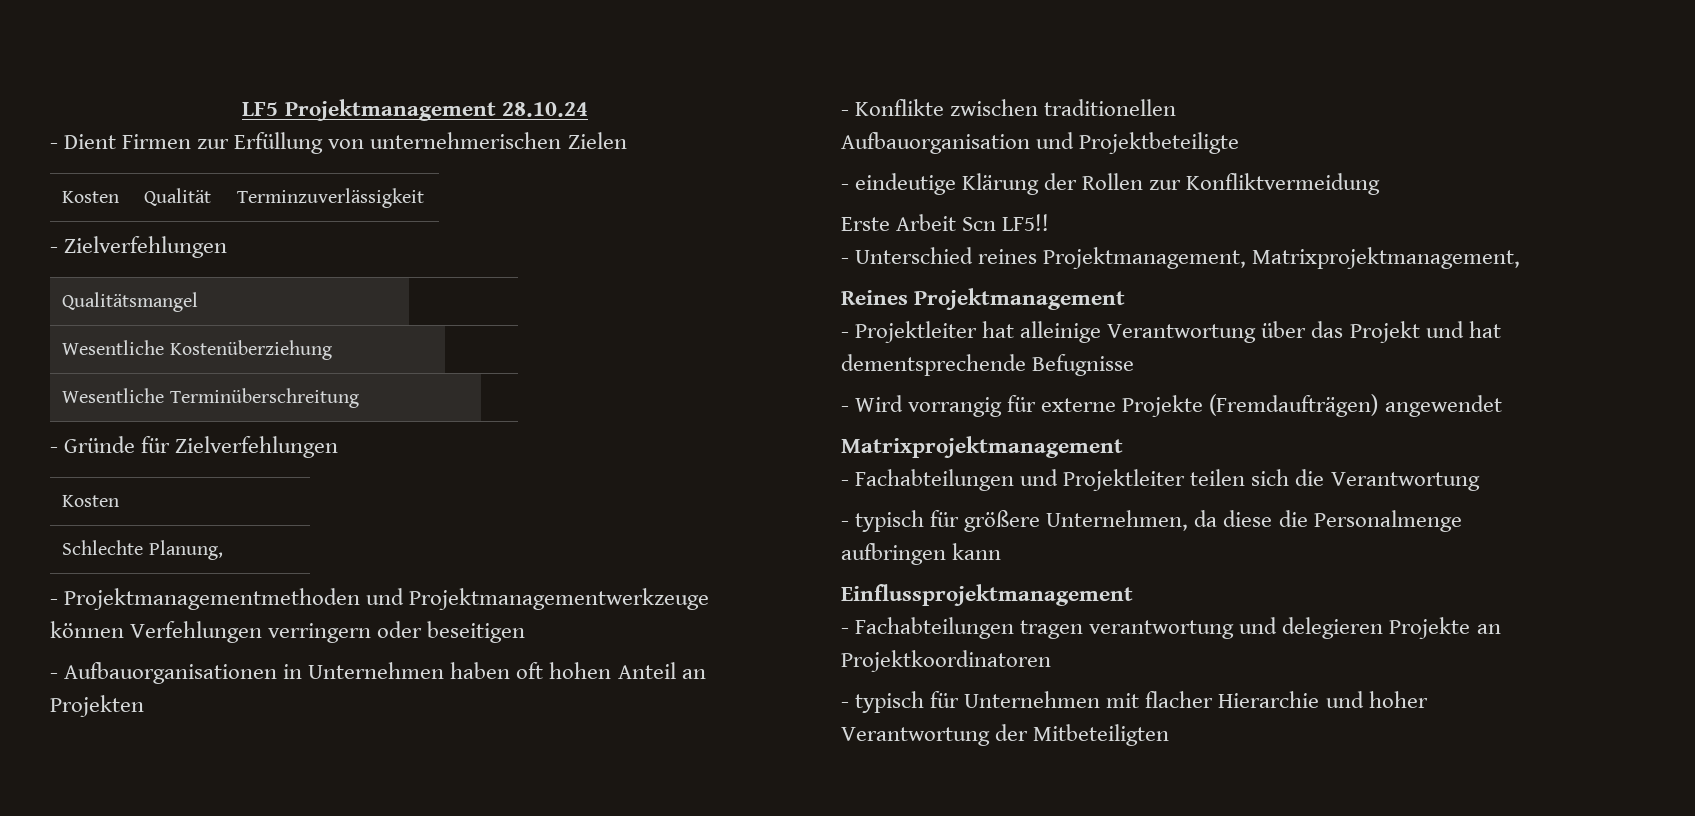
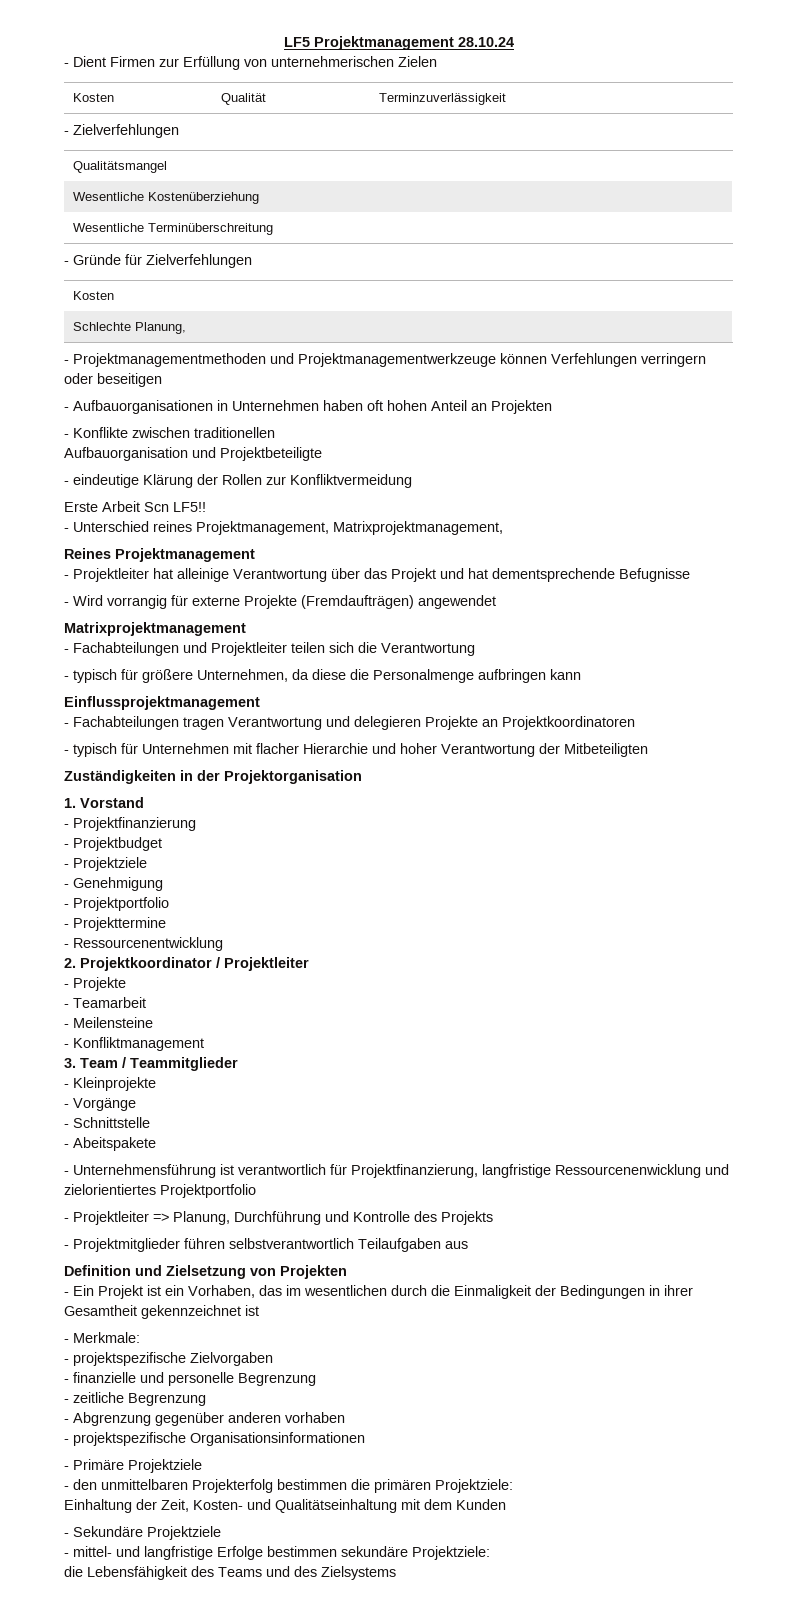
- - Fachabteilungen tragen verantwortung und delegieren Projekte an Projektkoordinatoren
+ - Fachabteilungen tragen Verantwortung und delegieren Projekte an Projektkoordinatoren
+ Zuständigkeiten in der Projektorganisation
+ 1. Vorstand
+ - Projektfinanzierung
+ - Projektbudget
+ - Projektziele
+ - Genehmigung
+ - Projektportfolio
+ - Projekttermine
+ - Ressourcenentwicklung
+ 2. Projektkoordinator / Projektleiter
+ - Projekte
+ - Teamarbeit
+ - Meilensteine
+ - Konfliktmanagement
+ 3. Team / Teammitglieder
+ - Kleinprojekte
+ - Vorgänge
+ - Schnittstelle
+ - Abeitspakete
+ - Unternehmensführung ist verantwortlich für Projektfinanzierung, langfristige Ressourcenenwicklung und zielorientiertes Projektportfolio
+ - Projektleiter => Planung, Durchführung und Kontrolle des Projekts
+ - Projektmitglieder führen selbstverantwortlich Teilaufgaben aus
+ Definition und Zielsetzung von Projekten
+ - Ein Projekt ist ein Vorhaben, das im wesentlichen durch die Einmaligkeit der Bedingungen in ihrer Gesamtheit gekennzeichnet ist
+ - Merkmale:
+ - projektspezifische Zielvorgaben
+ - finanzielle und personelle Begrenzung
+ - zeitliche Begrenzung
+ - Abgrenzung gegenüber anderen vorhaben
+ - projektspezifische Organisationsinformationen
+ - Primäre Projektziele
+ - den unmittelbaren Projekterfolg bestimmen die primären Projektziele:
+ Einhaltung der Zeit, Kosten- und Qualitätseinhaltung mit dem Kunden
+ - Sekundäre Projektziele
+ - mittel- und langfristige Erfolge bestimmen sekundäre Projektziele:
+ die Lebensfähigkeit des Teams und des Zielsystems

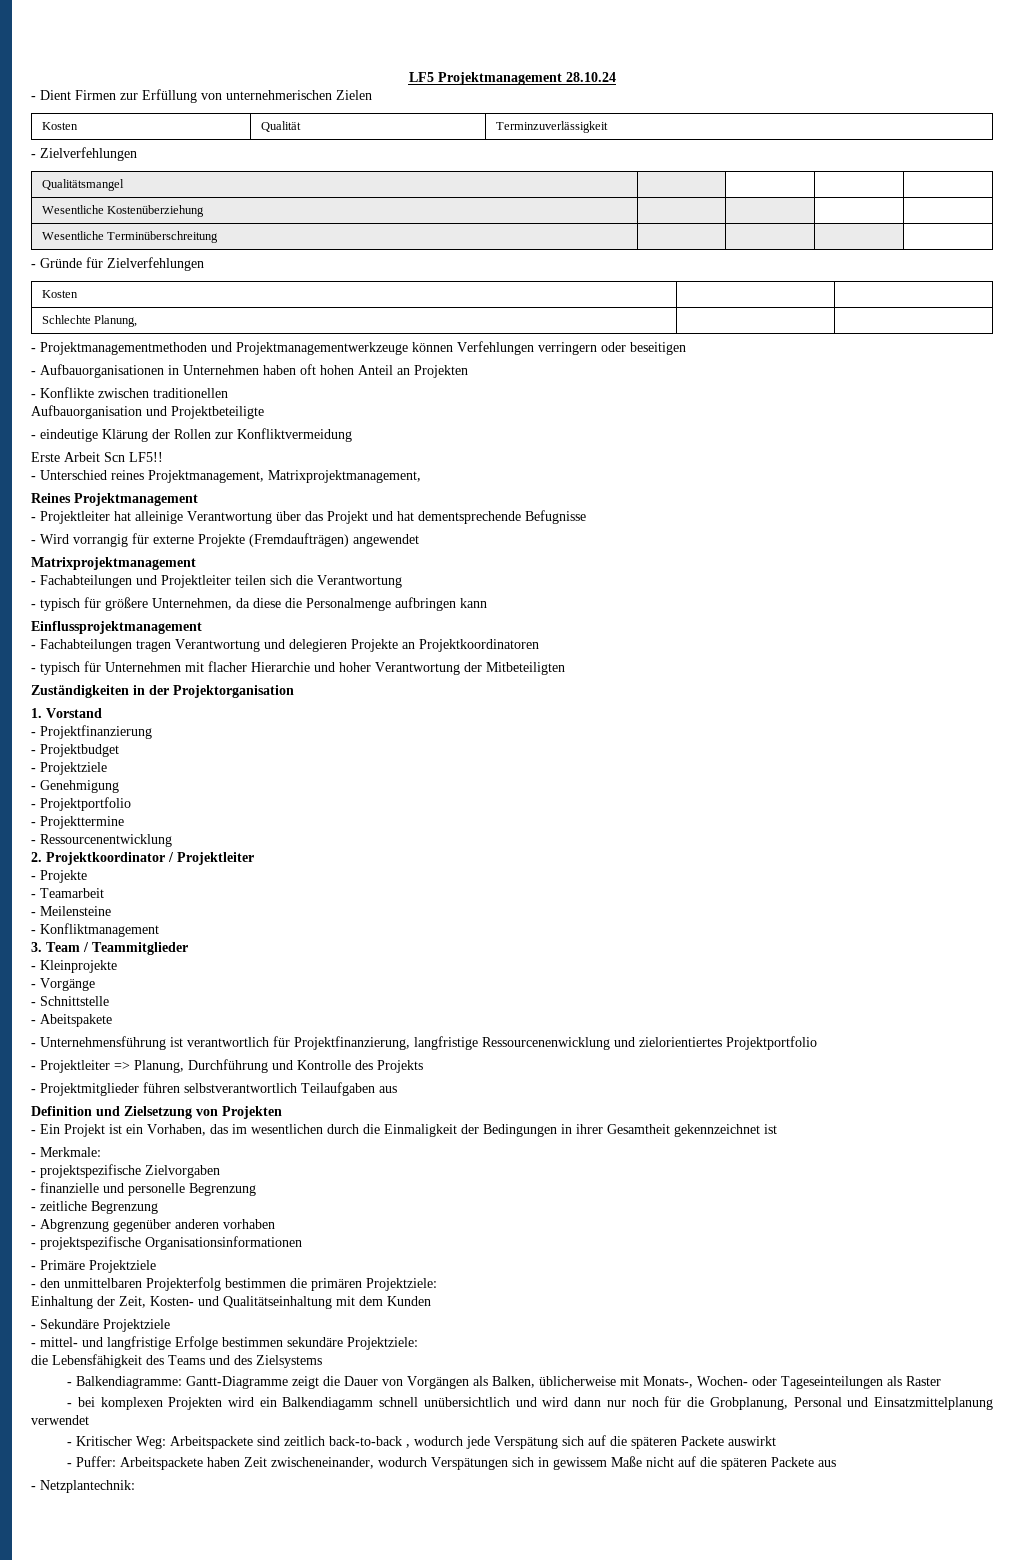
+ - Balkendiagramme: Gantt-Diagramme zeigt die Dauer von Vorgängen als Balken, üblicherweise mit Monats-, Wochen- oder Tageseinteilungen als Raster
+ - bei komplexen Projekten wird ein Balkendiagamm schnell unübersichtlich und wird dann nur noch für die Grobplanung, Personal und Einsatzmittelplanung verwendet
+ - Kritischer Weg: Arbeitspackete sind zeitlich back-to-back , wodurch jede Verspätung sich auf die späteren Packete auswirkt
+ - Puffer: Arbeitspackete haben Zeit zwischeneinander, wodurch Verspätungen sich in gewissem Maße nicht auf die späteren Packete aus
+ - Netzplantechnik:

